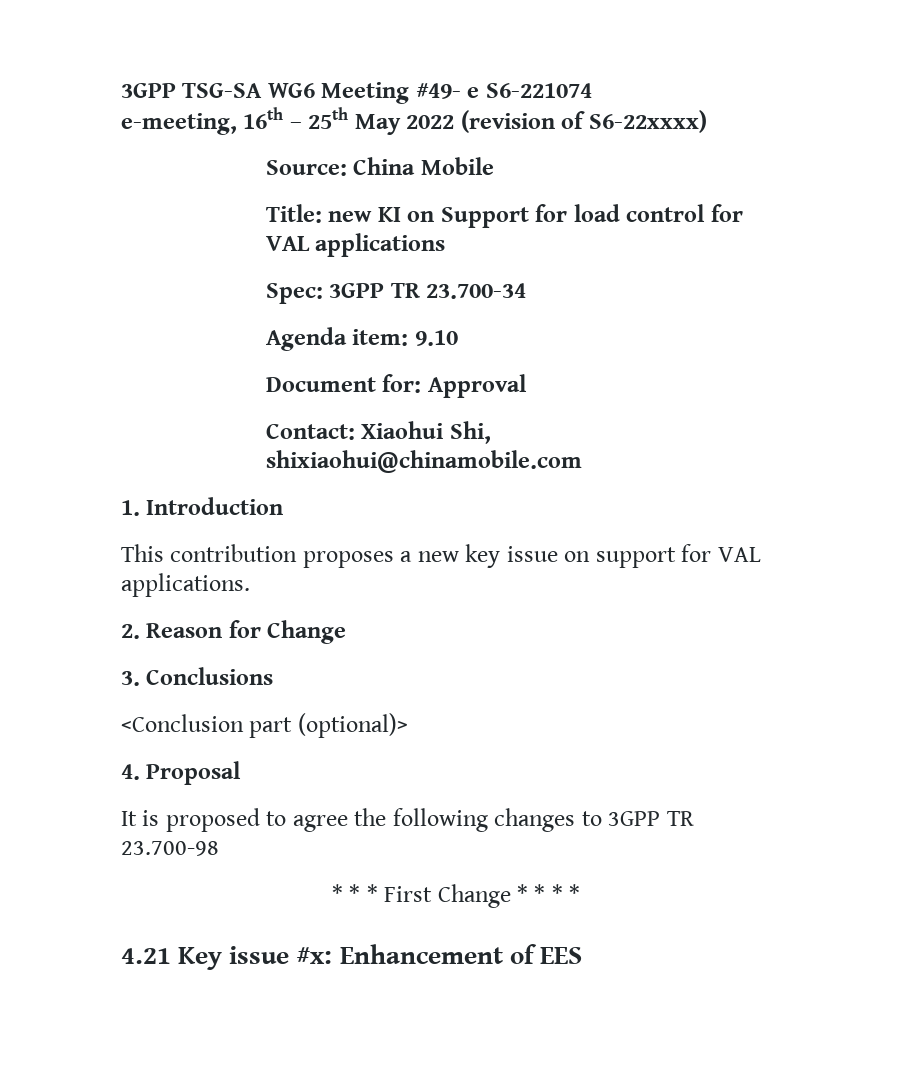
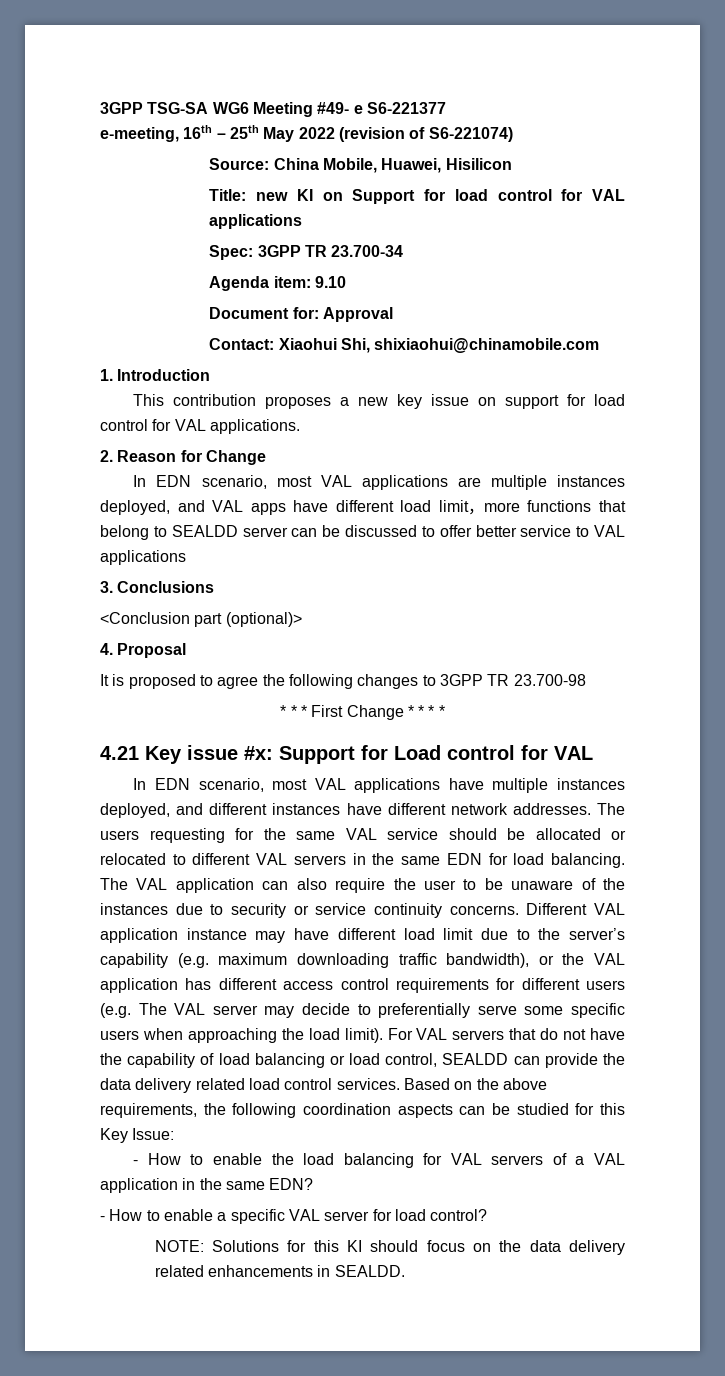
- 3GPP TSG-SA WG6 Meeting #49- e S6-221074
+ 3GPP TSG-SA WG6 Meeting #49- e S6-221377
- e-meeting, 16th – 25th May 2022 (revision of S6-22xxxx)
+ e-meeting, 16th – 25th May 2022 (revision of S6-221074)
- Source: China Mobile
+ Source: China Mobile, Huawei, Hisilicon
- This contribution proposes a new key issue on support for VAL applications.
+ This contribution proposes a new key issue on support for load control for VAL applications.
+ In EDN scenario, most VAL applications are multiple instances deployed, and VAL apps have different load limit，more functions that belong to SEALDD server can be discussed to offer better service to VAL applications
- 4.21 Key issue #x: Enhancement of EES
+ 4.21 Key issue #x: Support for Load control for VAL
+ In EDN scenario, most VAL applications have multiple instances deployed, and different instances have different network addresses. The users requesting for the same VAL service should be allocated or relocated to different VAL servers in the same EDN for load balancing. The VAL application can also require the user to be unaware of the instances due to security or service continuity concerns. Different VAL application instance may have different load limit due to the server’s capability (e.g. maximum downloading traffic bandwidth), or the VAL application has different access control requirements for different users (e.g. The VAL server may decide to preferentially serve some specific users when approaching the load limit). For VAL servers that do not have the capability of load balancing or load control, SEALDD can provide the data delivery related load control services. Based on the above requirements, the following coordination aspects can be studied for this Key Issue:
+ - How to enable the load balancing for VAL servers of a VAL application in the same EDN?
+ - How to enable a specific VAL server for load control?
+ NOTE: Solutions for this KI should focus on the data delivery related enhancements in SEALDD.

